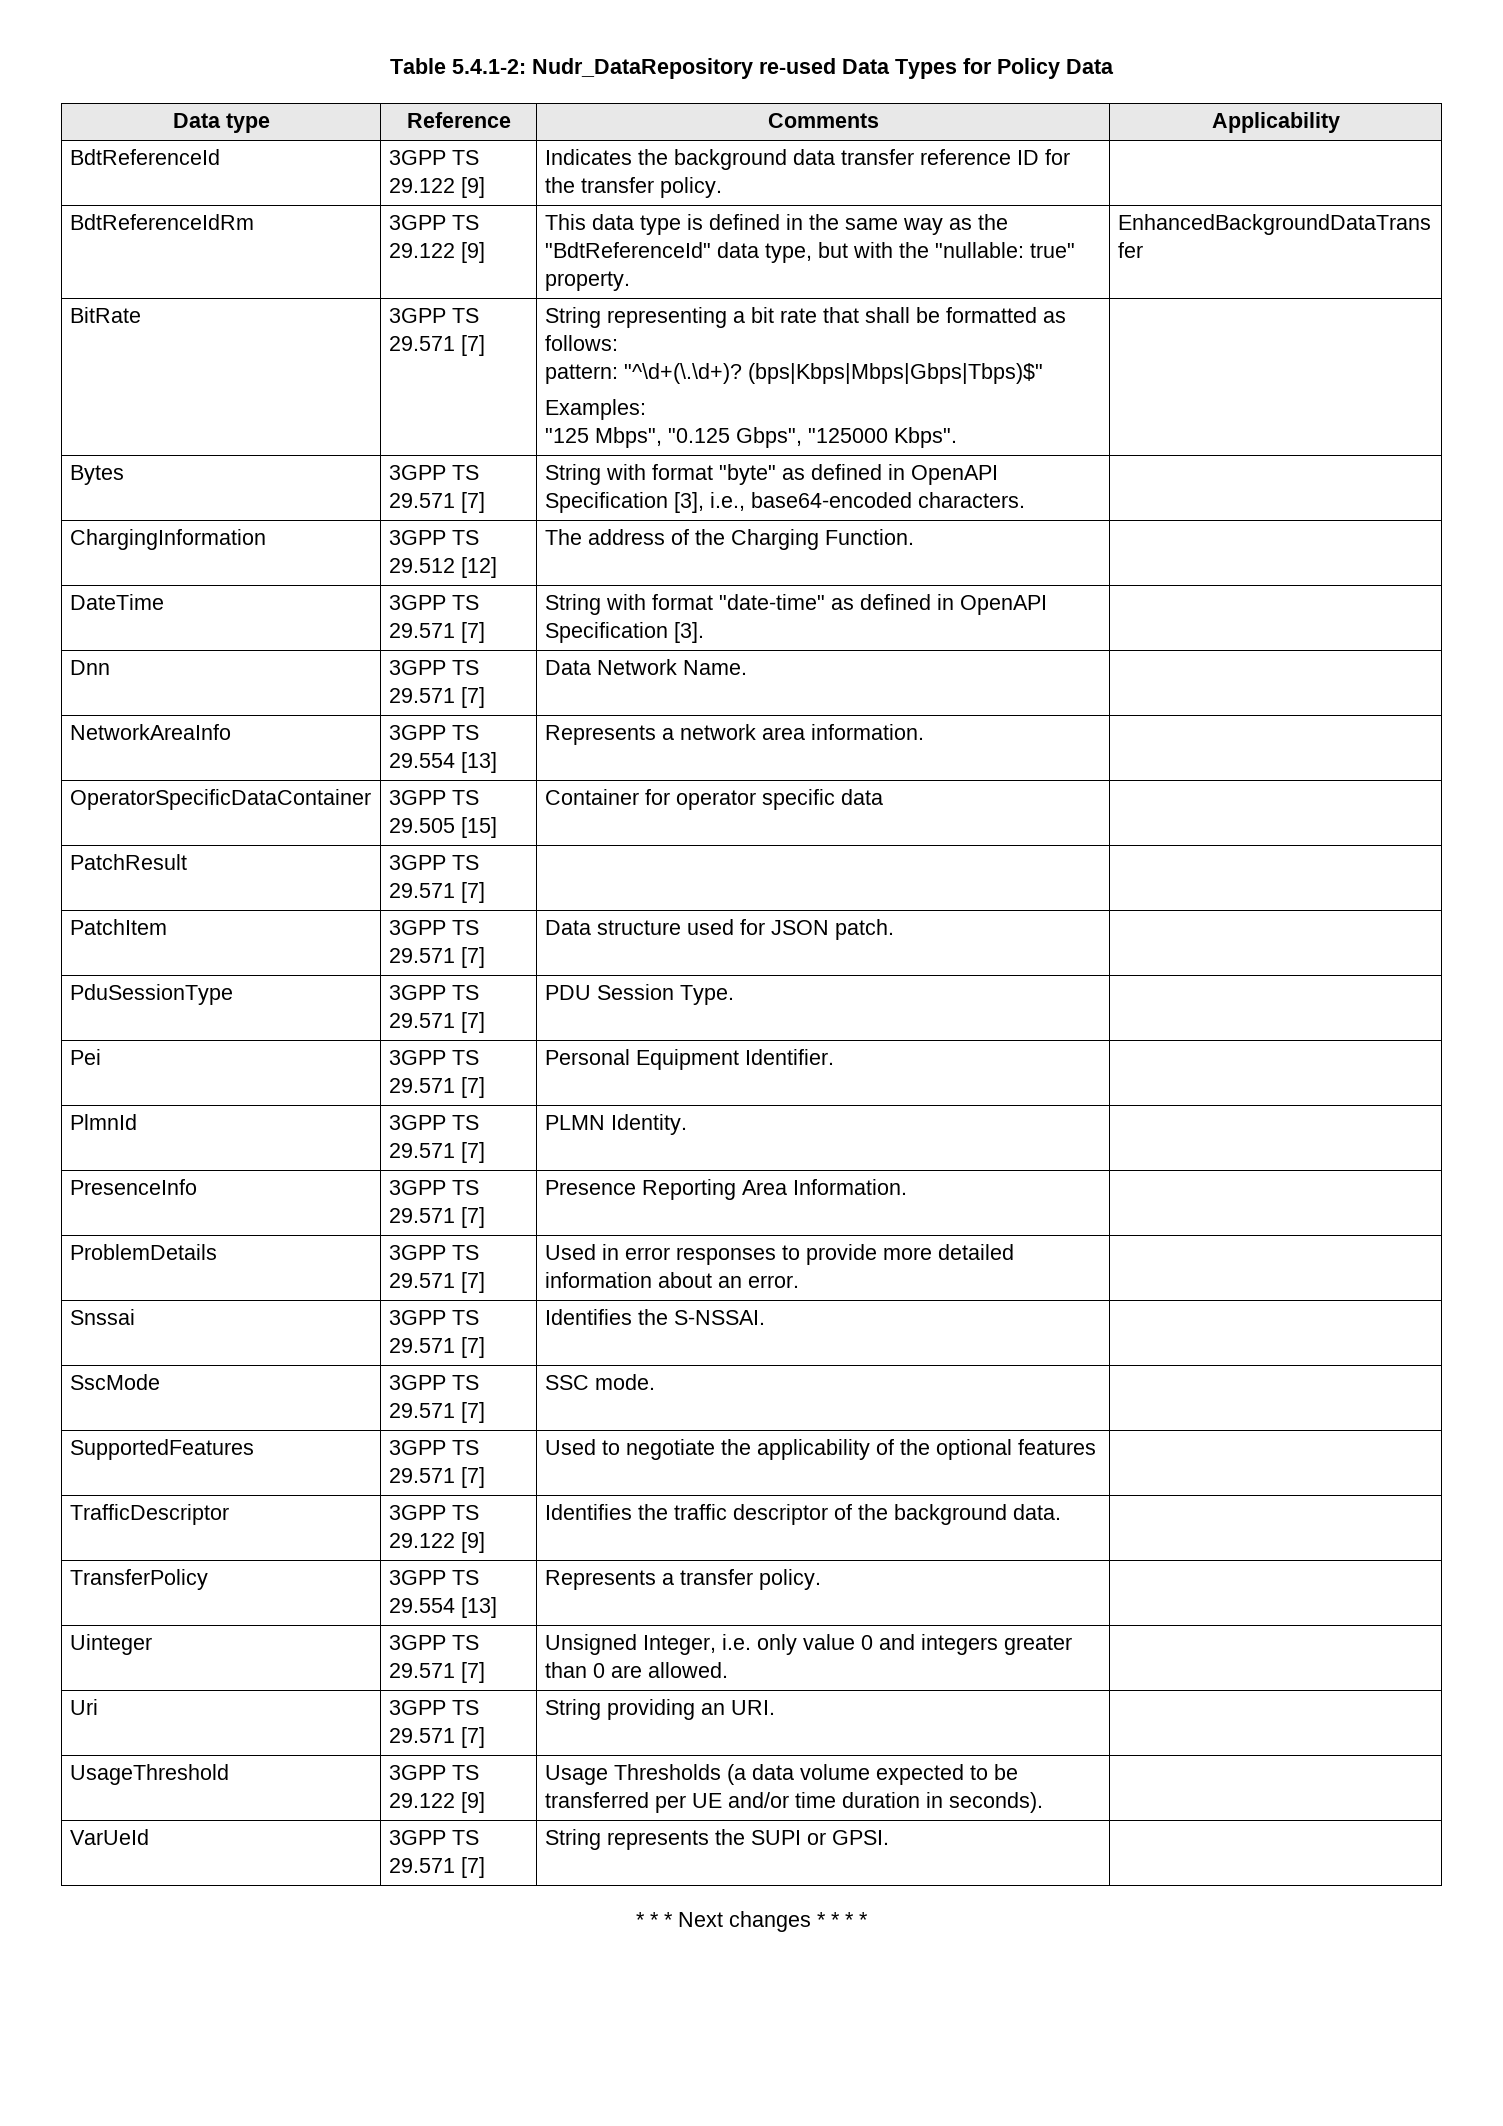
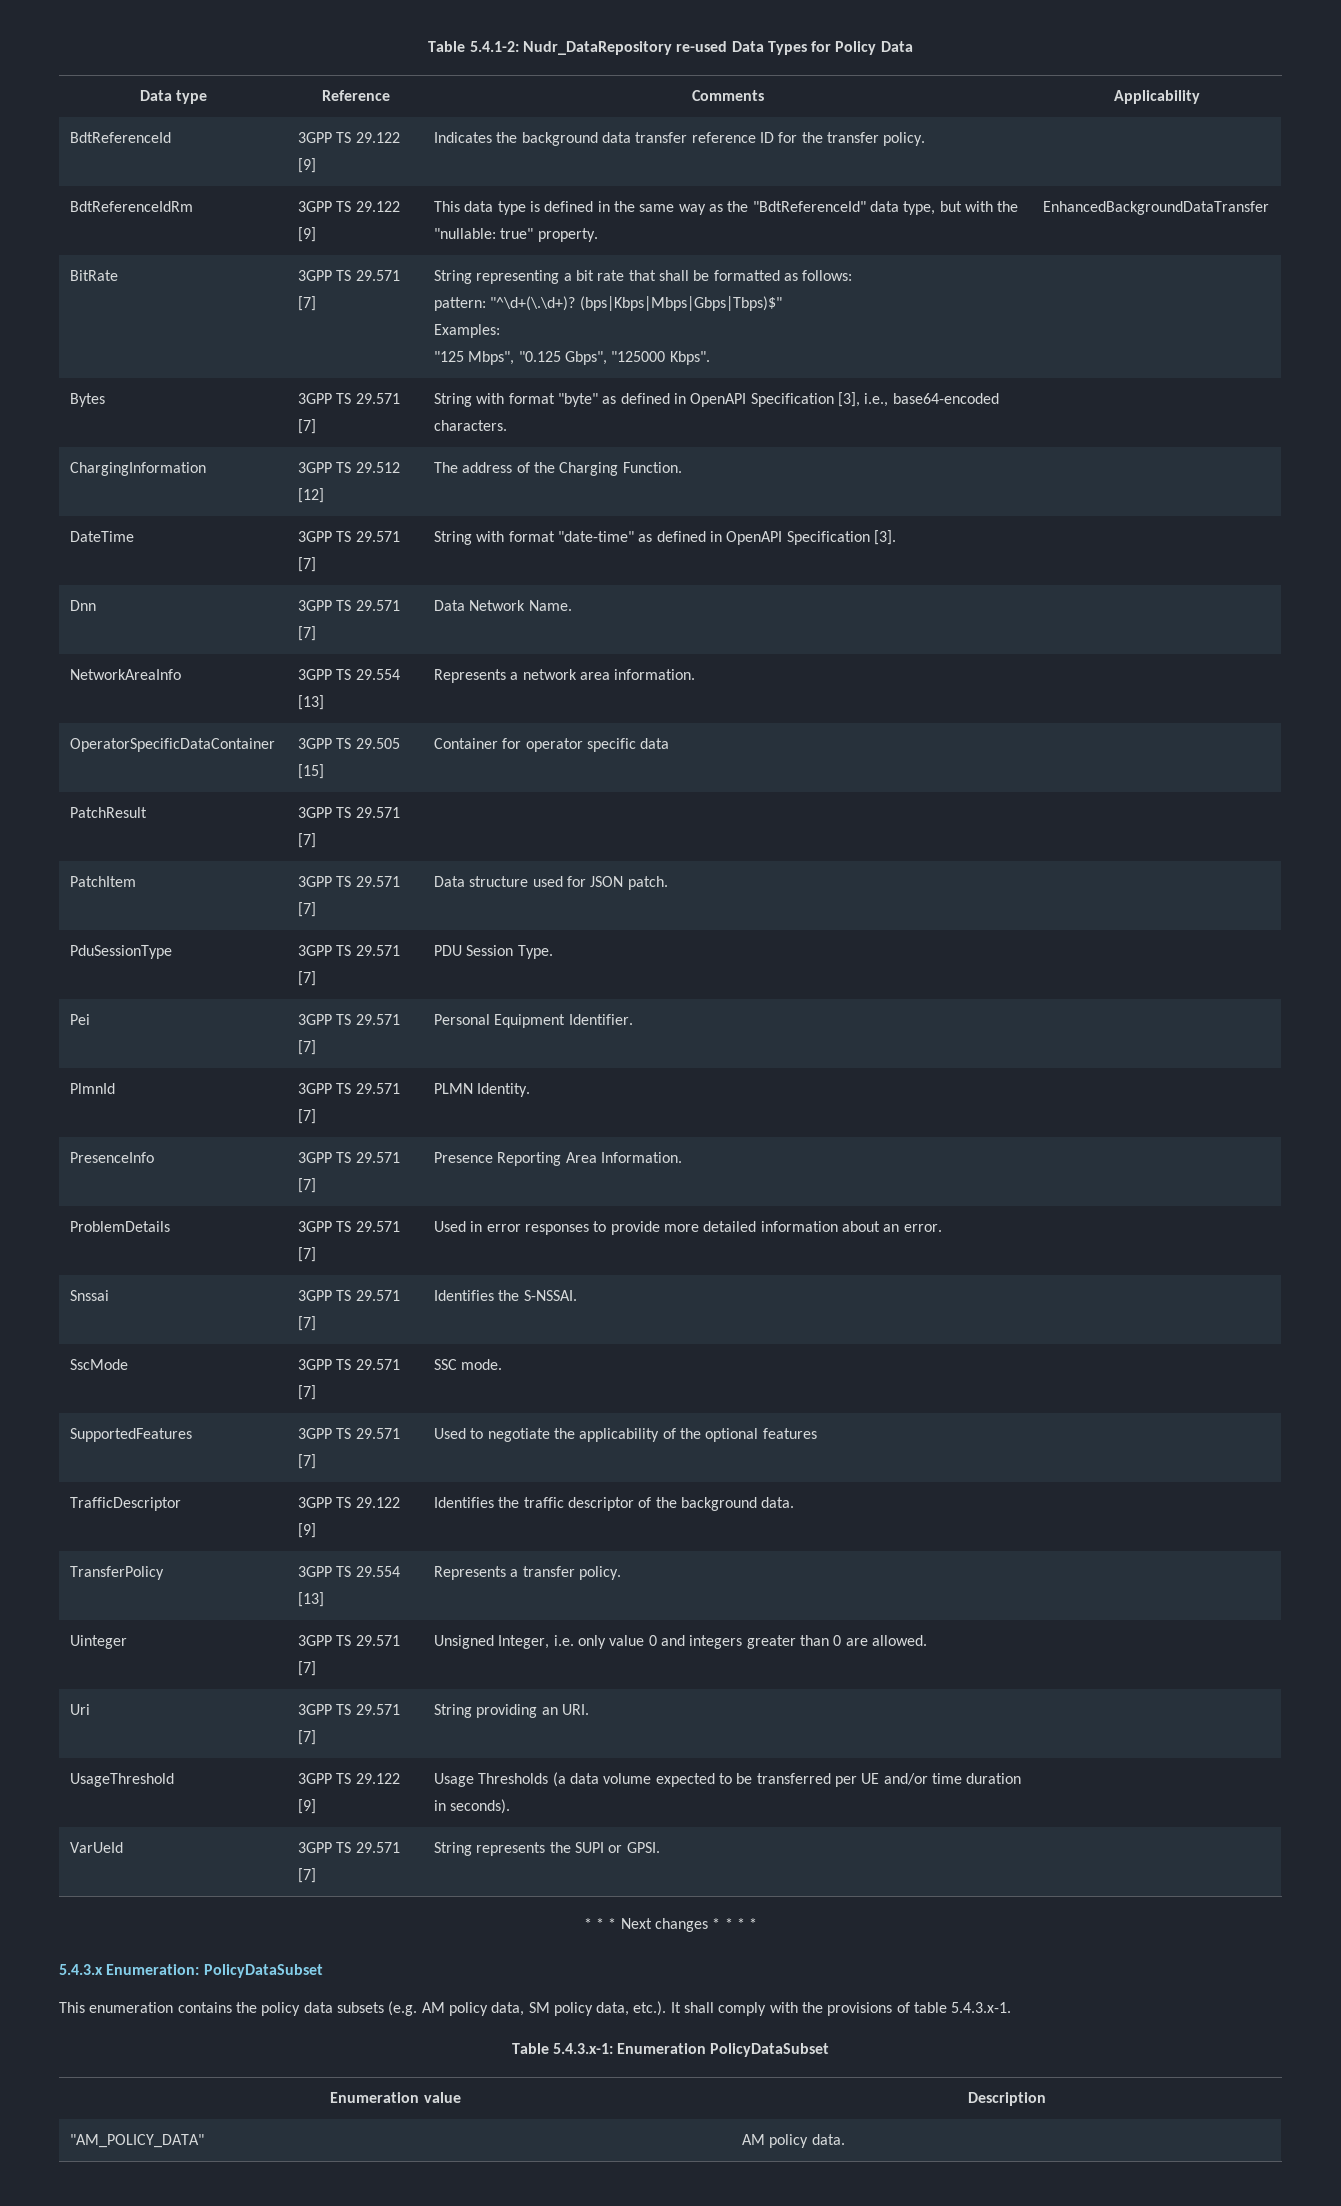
+ 5.4.3.x Enumeration: PolicyDataSubset
+ This enumeration contains the policy data subsets (e.g. AM policy data, SM policy data, etc.). It shall comply with the provisions of table 5.4.3.x-1.
+ Table 5.4.3.x-1: Enumeration PolicyDataSubset
+ Enumeration value | Description
+ "AM_POLICY_DATA" | AM policy data.

